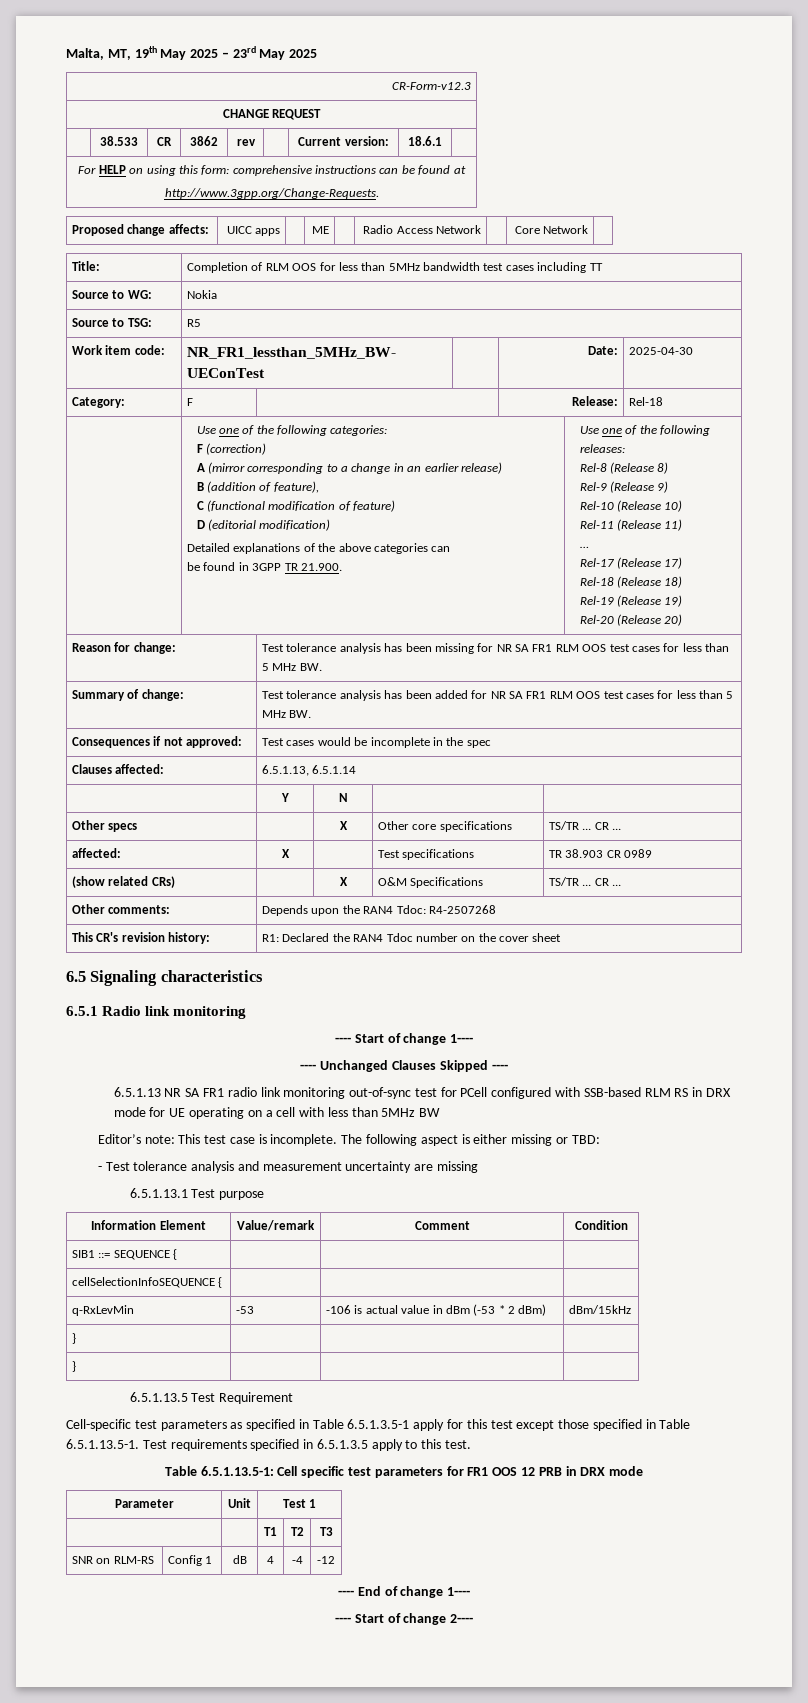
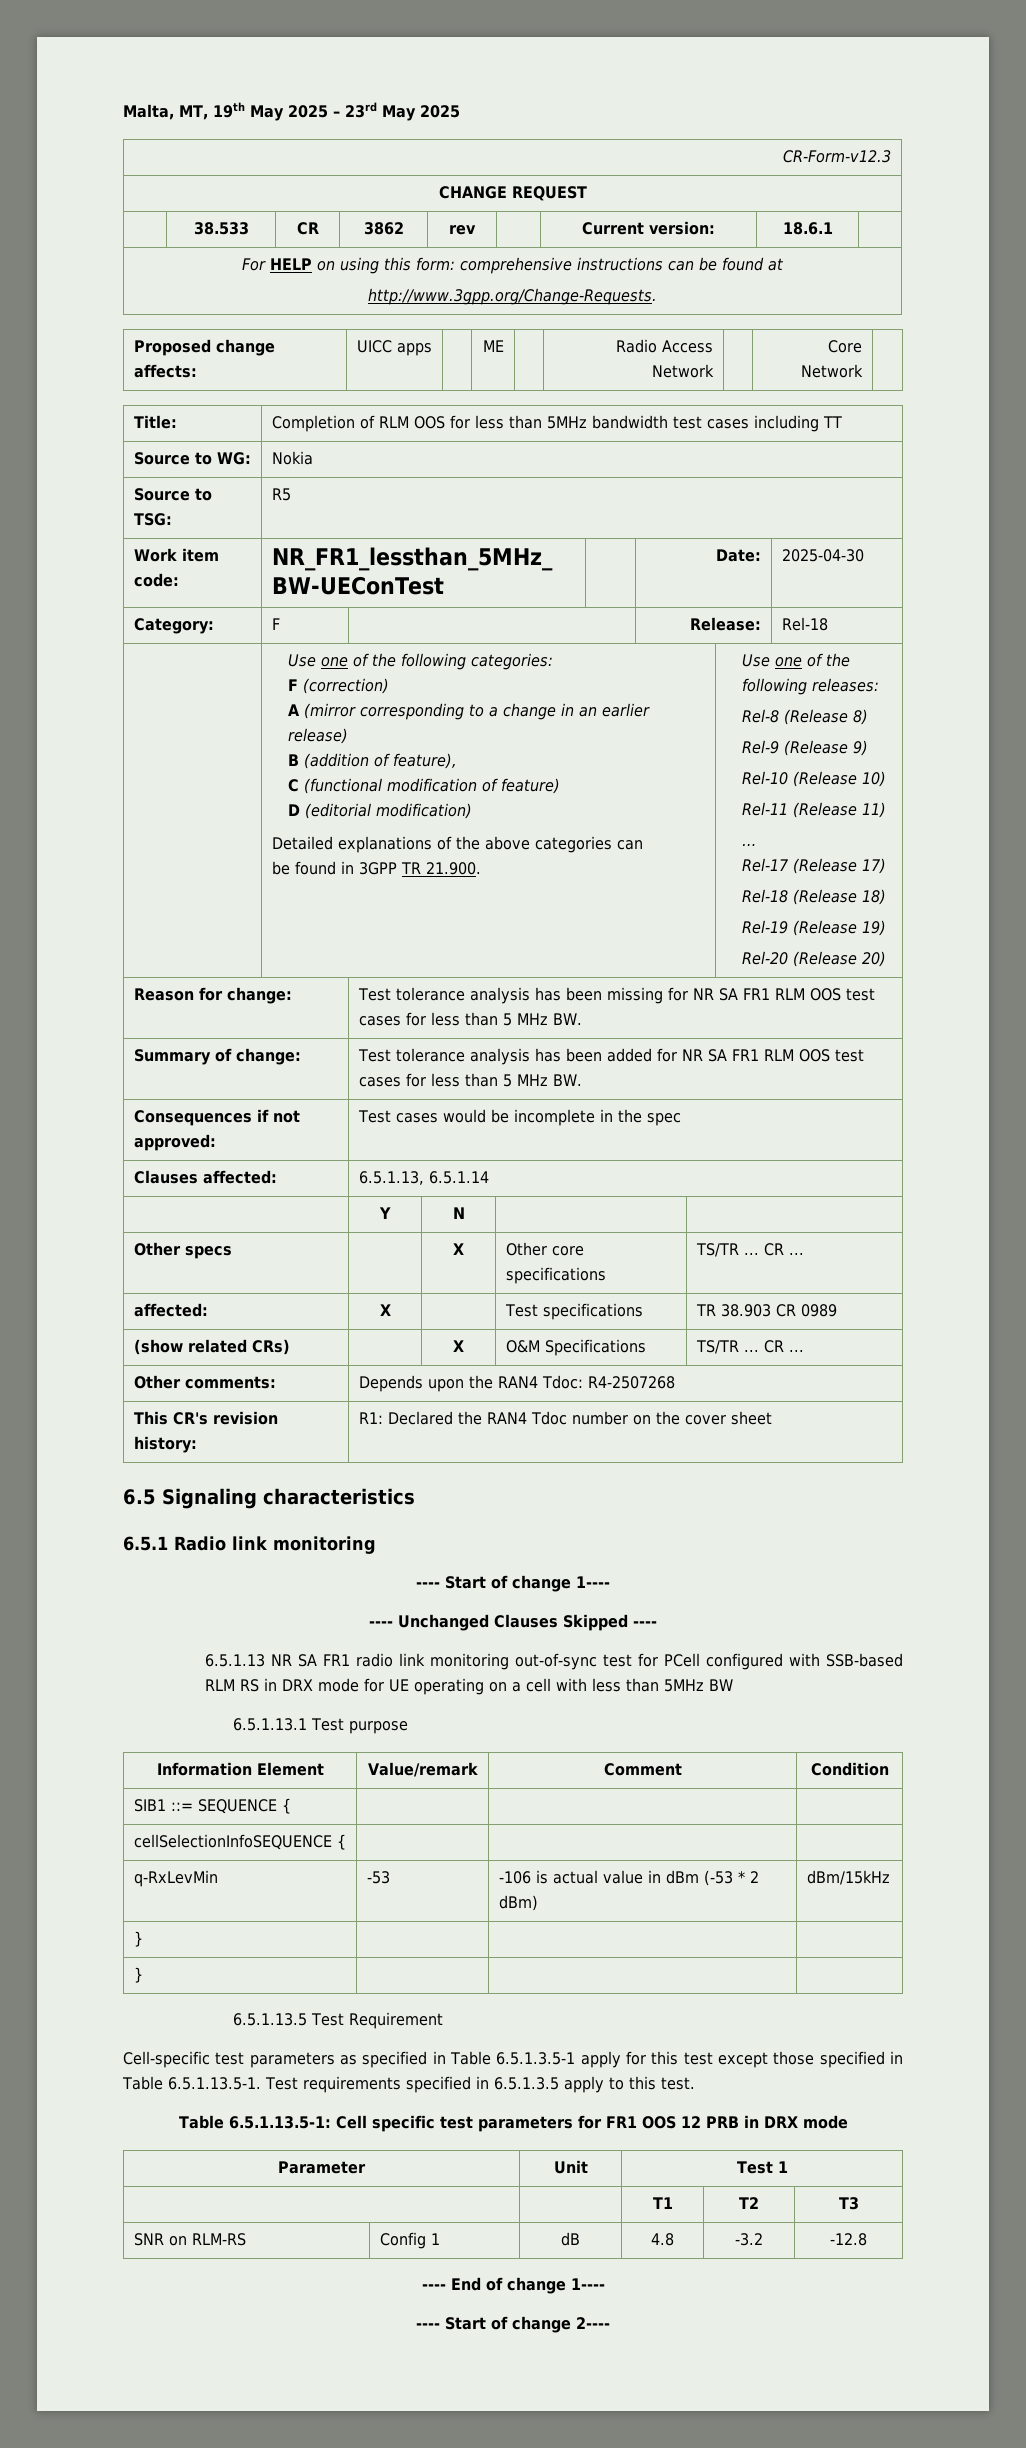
- Editor’s note: This test case is incomplete. The following aspect is either missing or TBD:
- - Test tolerance analysis and measurement uncertainty are missing
- SNR on RLM-RS | Config 1 | dB | 4 | -4 | -12
+ SNR on RLM-RS | Config 1 | dB | 4.8 | -3.2 | -12.8

